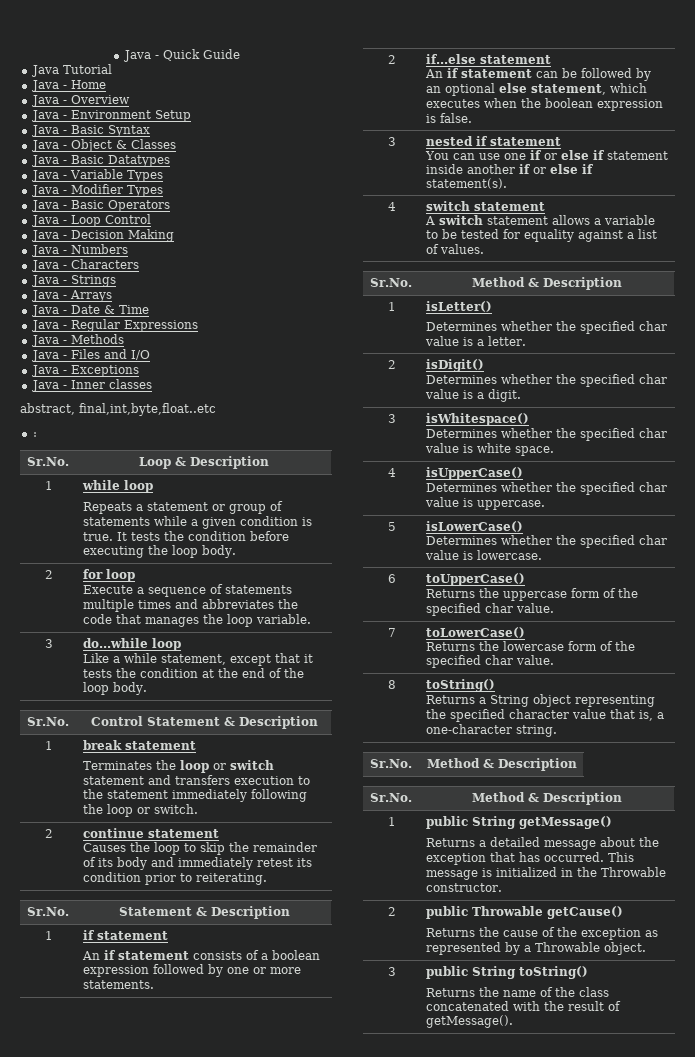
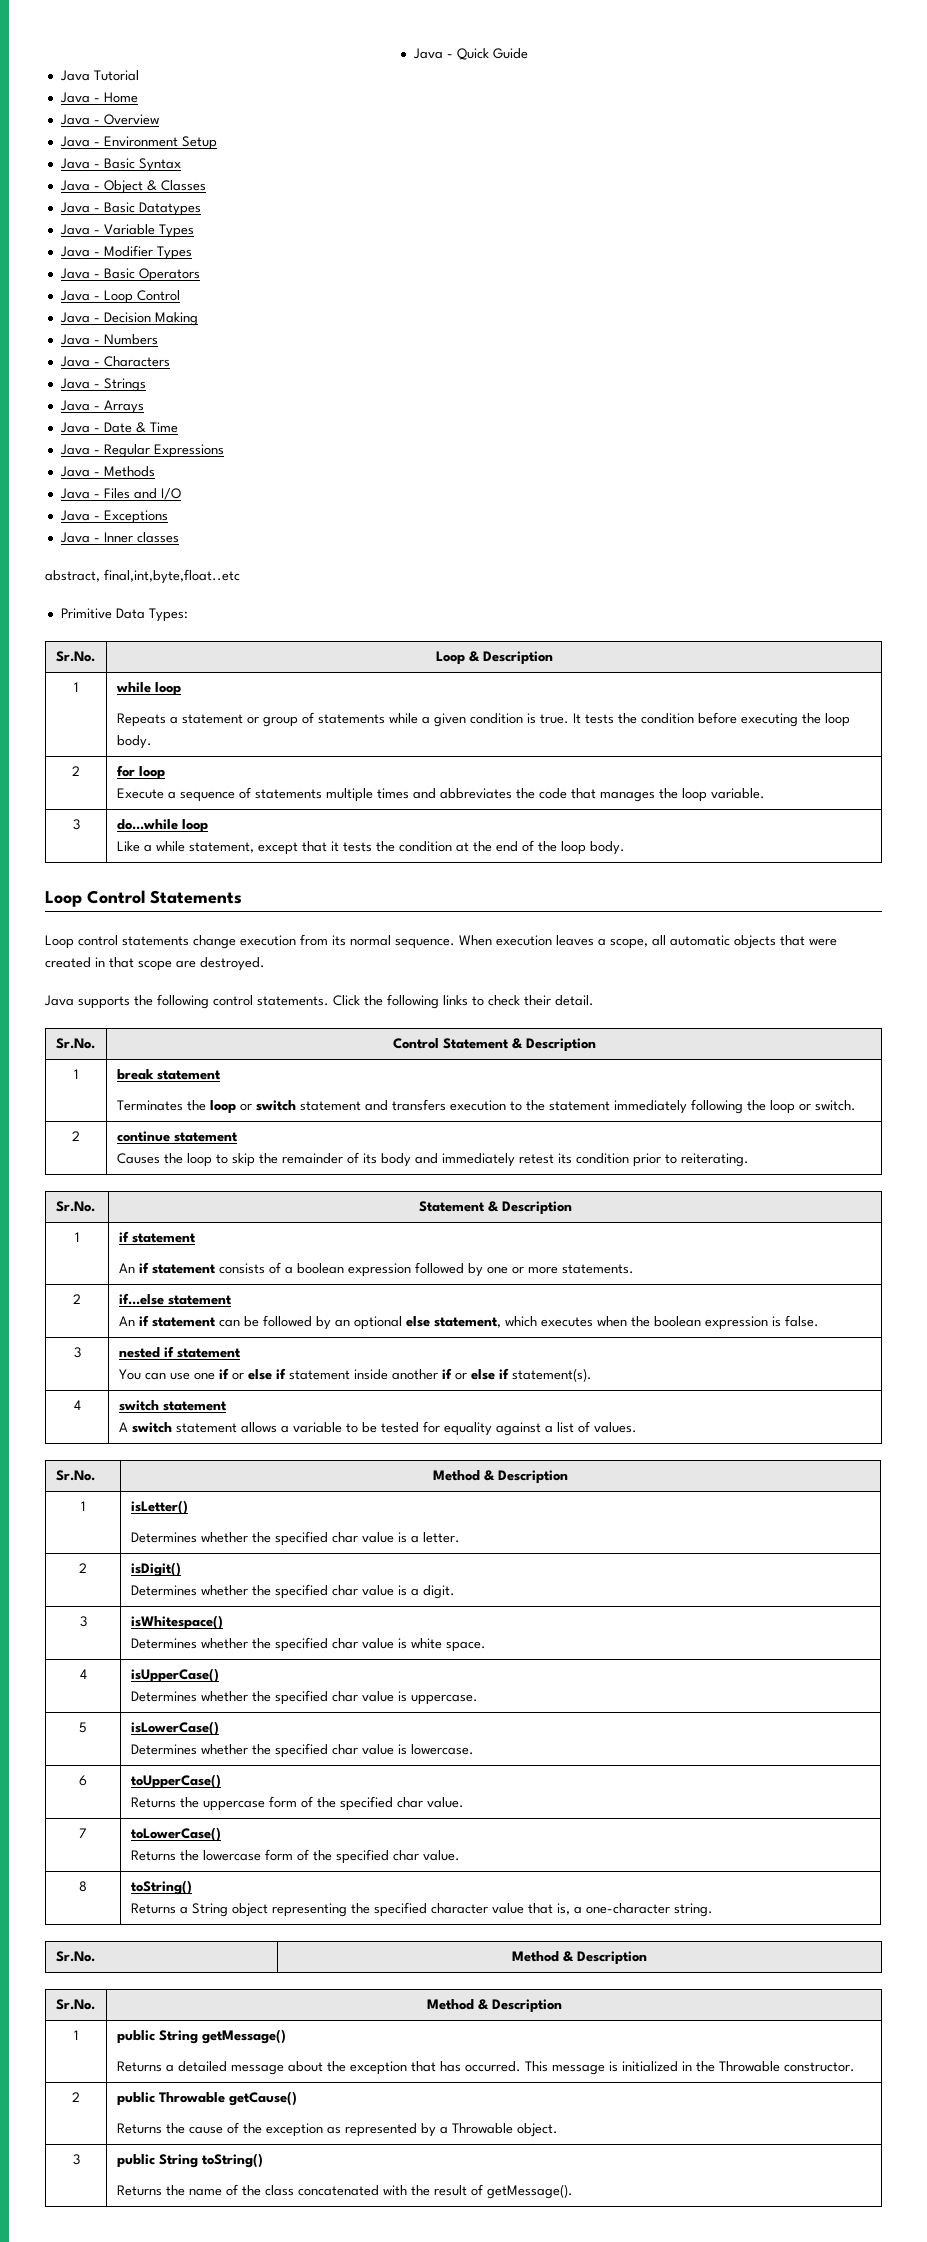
- :
+ Primitive Data Types:
+ Loop Control Statements
+ Loop control statements change execution from its normal sequence. When execution leaves a scope, all automatic objects that were created in that scope are destroyed.
+ Java supports the following control statements. Click the following links to check their detail.

